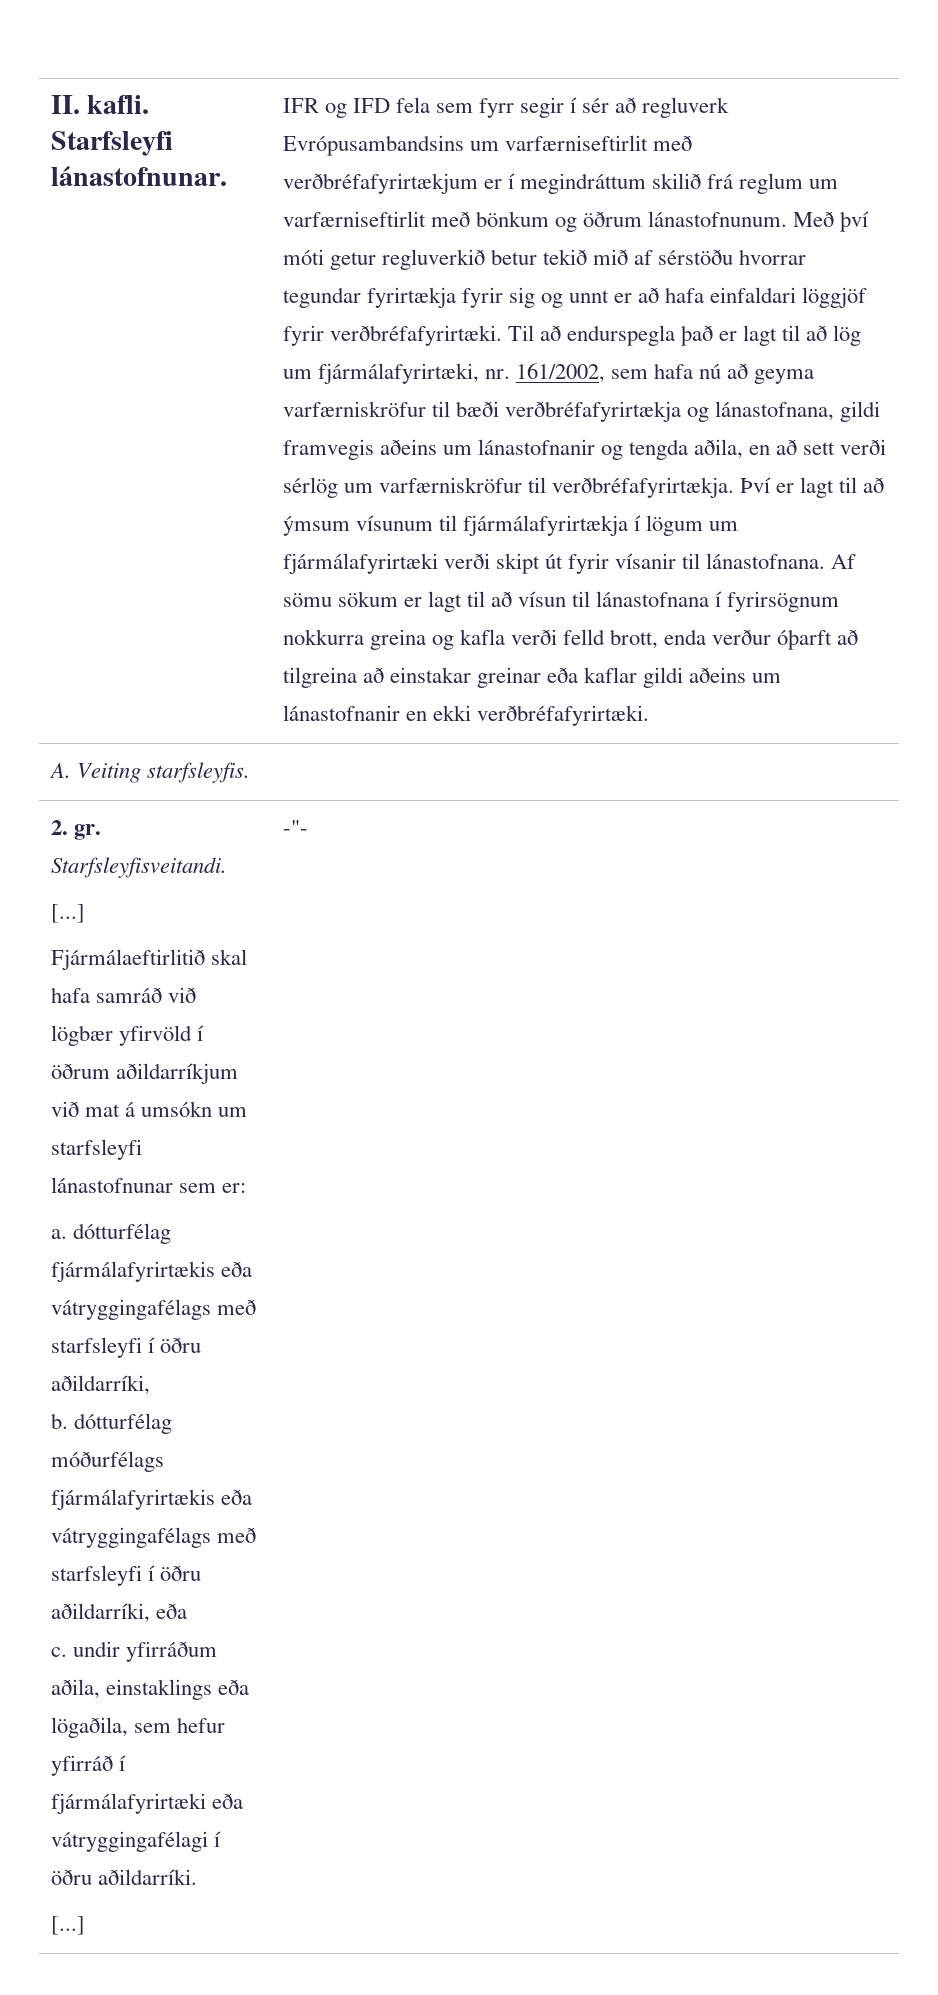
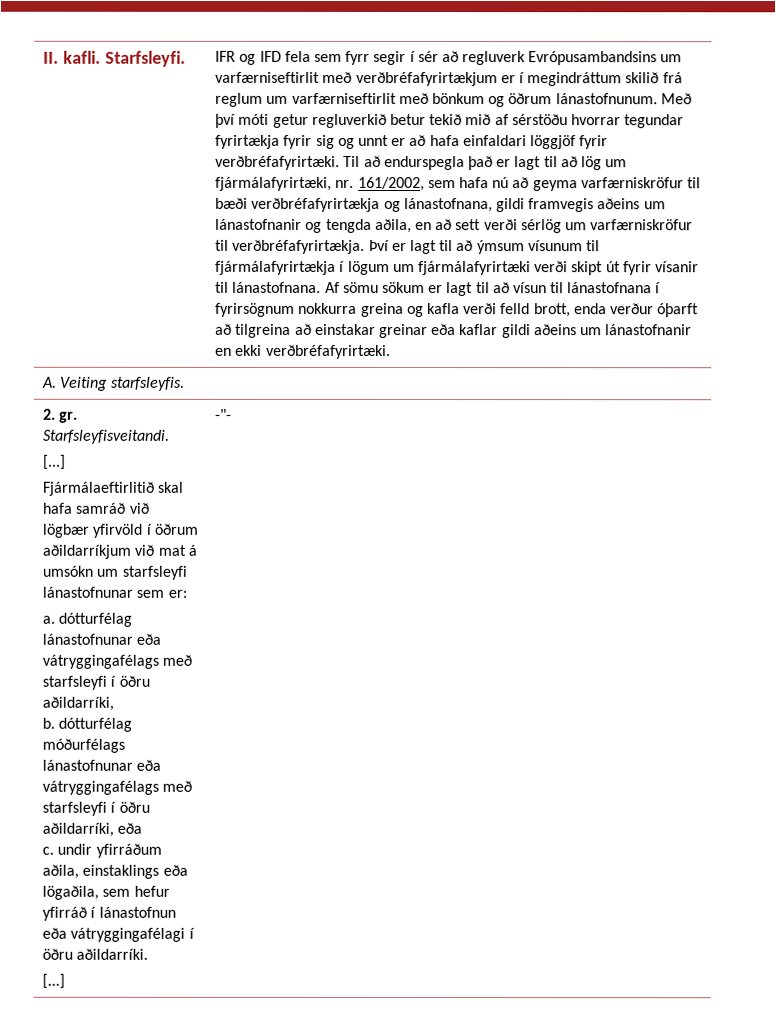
- Starfsleyfi lánastofnunar.
+ Starfsleyfi.
- a. dótturfélag fjármálafyrirtækis eða vátryggingafélags með starfsleyfi í öðru aðildarríki,
+ a. dótturfélag lánastofnunar eða vátryggingafélags með starfsleyfi í öðru aðildarríki,
- b. dótturfélag móðurfélags fjármálafyrirtækis eða vátryggingafélags með starfsleyfi í öðru aðildarríki, eða
+ b. dótturfélag móðurfélags lánastofnunar eða vátryggingafélags með starfsleyfi í öðru aðildarríki, eða
- c. undir yfirráðum aðila, einstaklings eða lögaðila, sem hefur yfirráð í fjármálafyrirtæki eða vátryggingafélagi í öðru aðildarríki.
+ c. undir yfirráðum aðila, einstaklings eða lögaðila, sem hefur yfirráð í lánastofnun eða vátryggingafélagi í öðru aðildarríki.

